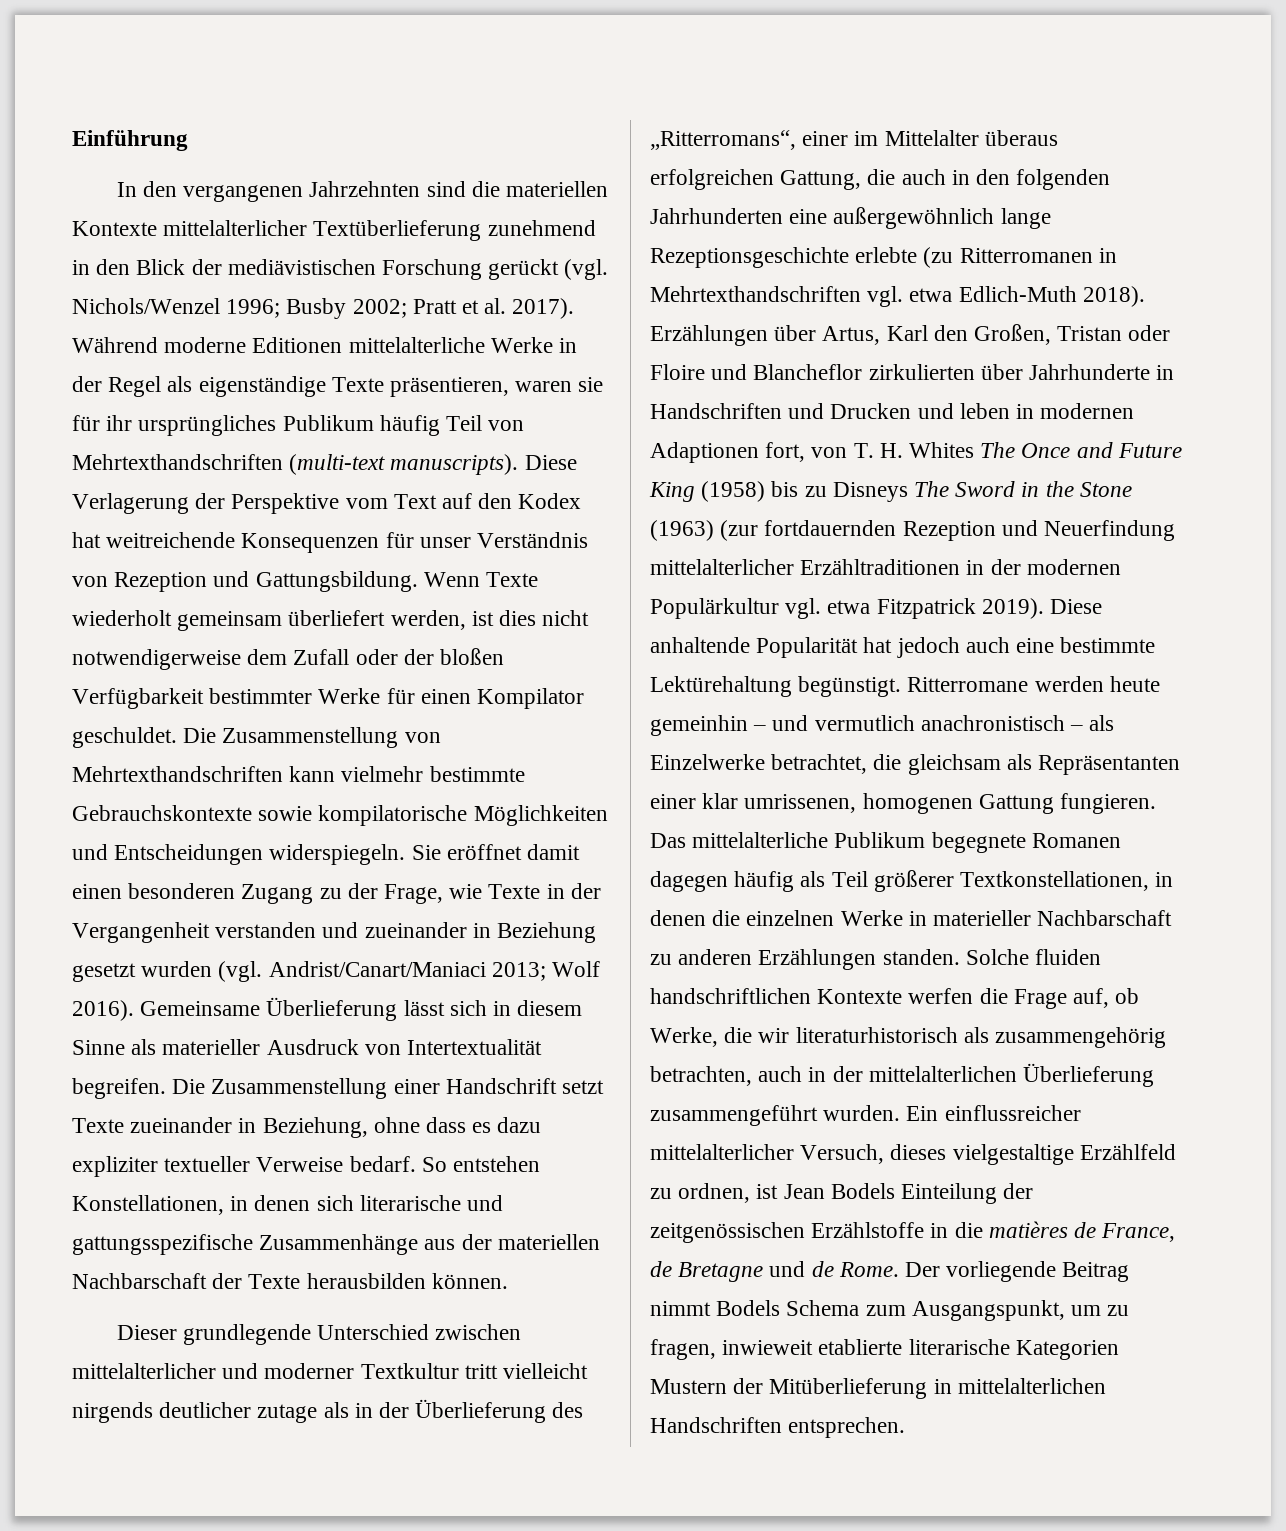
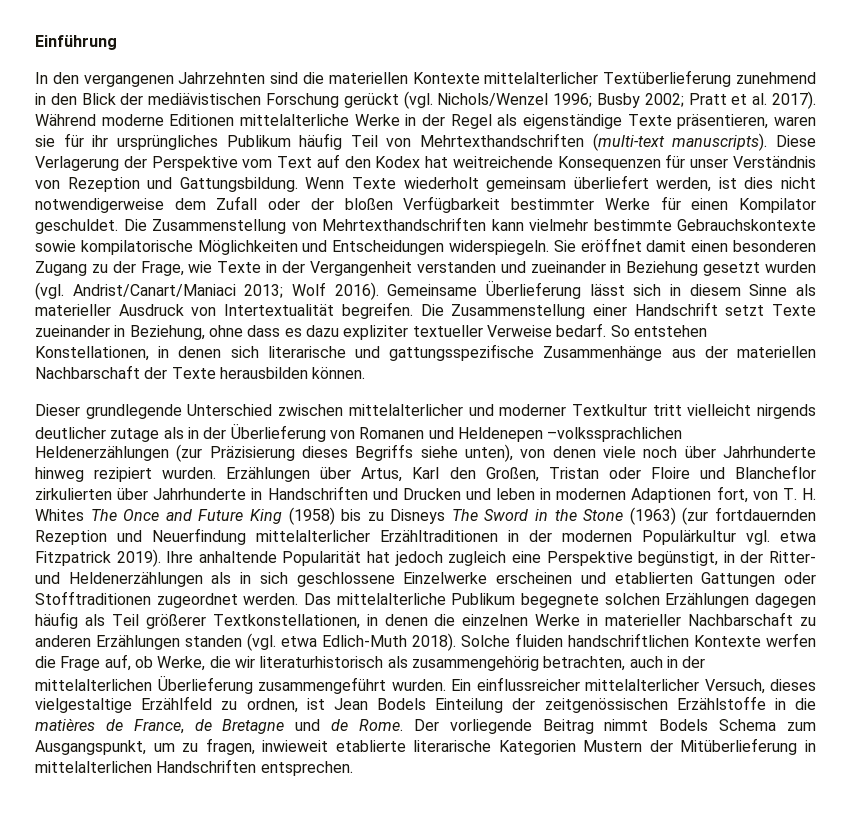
- Dieser grundlegende Unterschied zwischen mittelalterlicher und moderner Textkultur tritt vielleicht nirgends deutlicher zutage als in der Überlieferung des „Ritterromans“, einer im Mittelalter überaus erfolgreichen Gattung, die auch in den folgenden Jahrhunderten eine außergewöhnlich lange Rezeptionsgeschichte erlebte (zu Ritterromanen in Mehrtexthandschriften vgl. etwa Edlich-Muth 2018).
+ Dieser grundlegende Unterschied zwischen mittelalterlicher und moderner Textkultur tritt vielleicht nirgends deutlicher zutage als in der Überlieferung von Romanen und Heldenepen –volkssprachlichen Heldenerzählungen (zur Präzisierung dieses Begriffs siehe unten), von denen viele noch über Jahrhunderte hinweg rezipiert wurden.
- Diese anhaltende Popularität hat jedoch auch eine bestimmte Lektürehaltung begünstigt. Ritterromane werden heute gemeinhin – und vermutlich anachronistisch – als Einzelwerke betrachtet, die gleichsam als Repräsentanten einer klar umrissenen, homogenen Gattung fungieren.
+ Ihre anhaltende Popularität hat jedoch zugleich eine Perspektive begünstigt, in der Ritter- und Heldenerzählungen als in sich geschlossene Einzelwerke erscheinen und etablierten Gattungen oder Stofftraditionen zugeordnet werden.
- Das mittelalterliche Publikum begegnete Romanen dagegen häufig als Teil größerer Textkonstellationen, in denen die einzelnen Werke in materieller Nachbarschaft zu anderen Erzählungen standen.
+ Das mittelalterliche Publikum begegnete solchen Erzählungen dagegen häufig als Teil größerer Textkonstellationen, in denen die einzelnen Werke in materieller Nachbarschaft zu anderen Erzählungen standen (vgl. etwa Edlich-Muth 2018).

